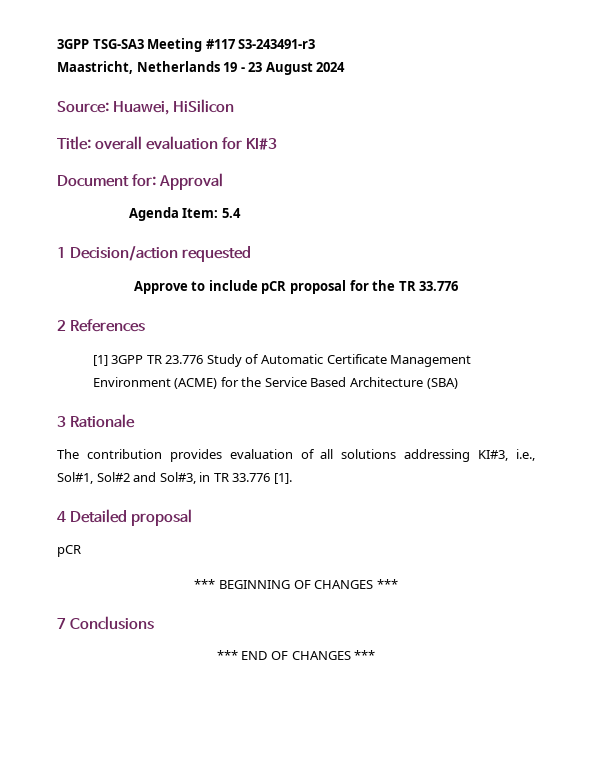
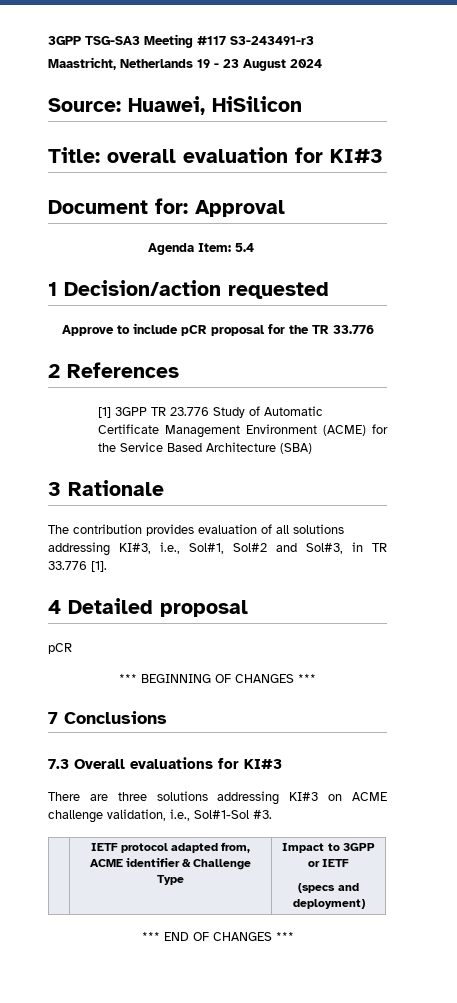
+ 7.3 Overall evaluations for KI#3
+ There are three solutions addressing KI#3 on ACME challenge validation, i.e., Sol#1-Sol #3.
+ | IETF protocol adapted from, ACME identifier & Challenge Type | Impact to 3GPP or IETF
+ (specs and deployment)

